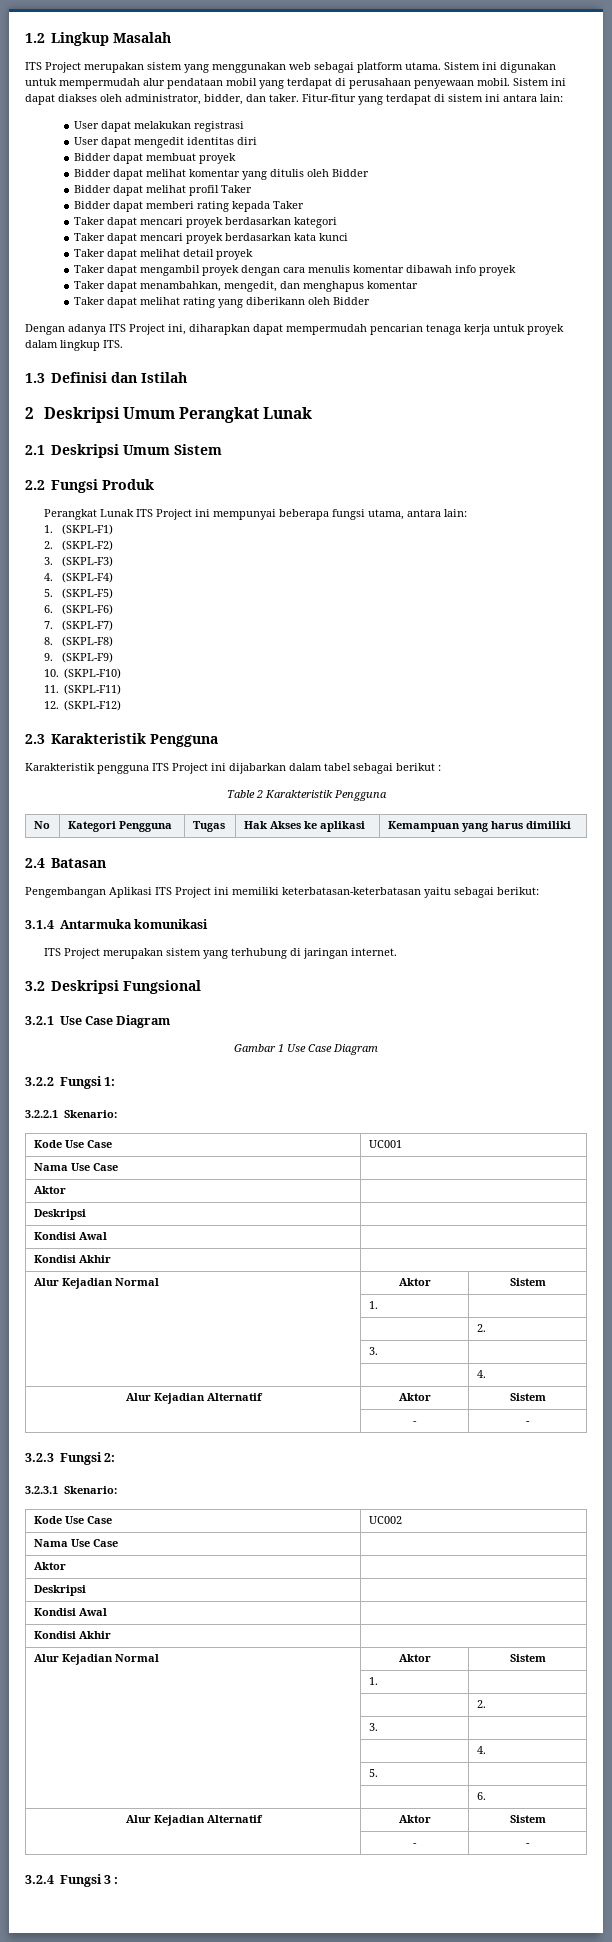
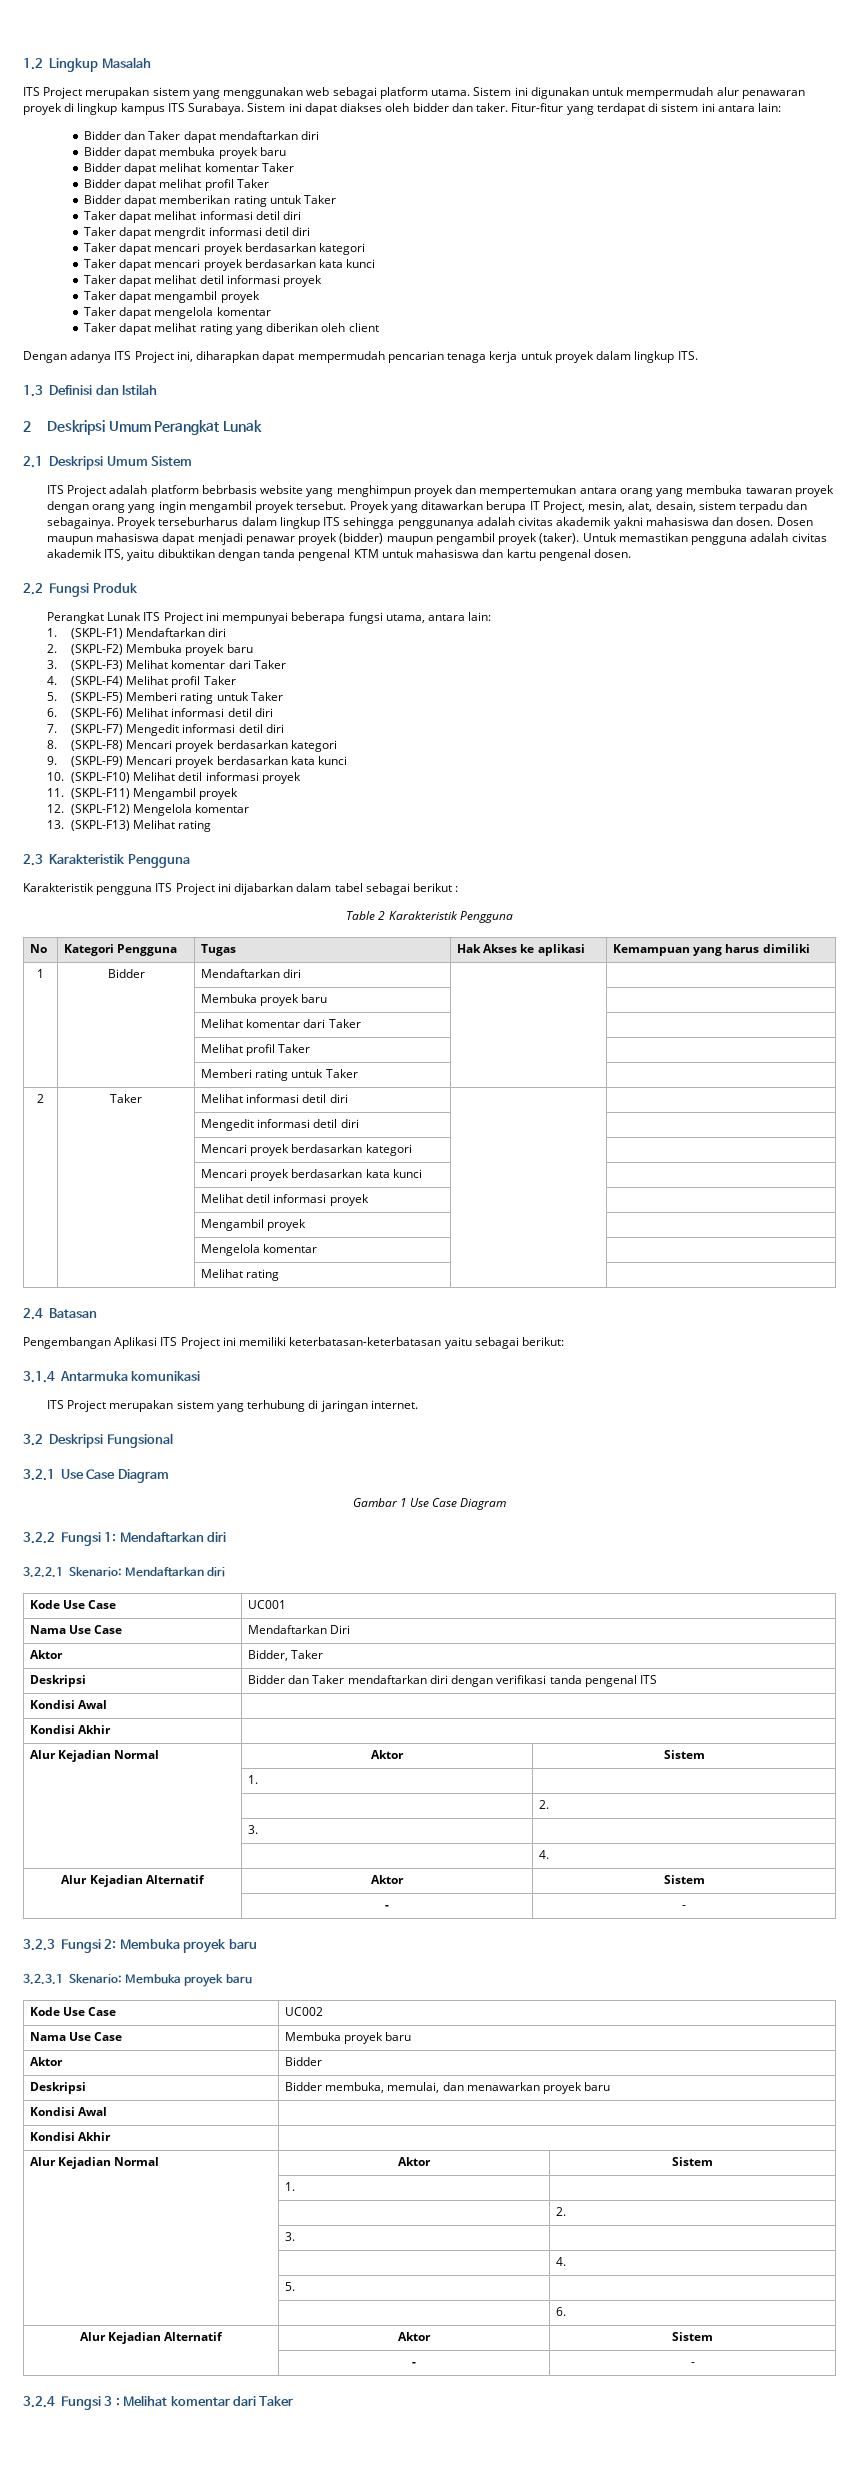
- Sistem ini digunakan untuk mempermudah alur pendataan mobil yang terdapat di perusahaan penyewaan mobil.
+ Sistem ini digunakan untuk mempermudah alur penawaran proyek di lingkup kampus ITS Surabaya.
- Sistem ini dapat diakses oleh administrator, bidder, dan taker.
+ Sistem ini dapat diakses oleh bidder dan taker.
- User dapat melakukan registrasi
- User dapat mengedit identitas diri
+ Bidder dan Taker dapat mendaftarkan diri
- Bidder dapat membuat proyek
+ Bidder dapat membuka proyek baru
- Bidder dapat melihat komentar yang ditulis oleh Bidder
+ Bidder dapat melihat komentar Taker
- Bidder dapat memberi rating kepada Taker
+ Bidder dapat memberikan rating untuk Taker
+ Taker dapat melihat informasi detil diri
+ Taker dapat mengrdit informasi detil diri
- Taker dapat melihat detail proyek
+ Taker dapat melihat detil informasi proyek
- Taker dapat mengambil proyek dengan cara menulis komentar dibawah info proyek
- Taker dapat menambahkan, mengedit, dan menghapus komentar
+ Taker dapat mengambil proyek
+ Taker dapat mengelola komentar
- Taker dapat melihat rating yang diberikann oleh Bidder
+ Taker dapat melihat rating yang diberikan oleh client
+ ITS Project adalah platform bebrbasis website yang menghimpun proyek dan mempertemukan antara orang yang membuka tawaran proyek dengan orang yang ingin mengambil proyek tersebut. Proyek yang ditawarkan berupa IT Project, mesin, alat, desain, sistem terpadu dan sebagainya. Proyek terseburharus dalam lingkup ITS sehingga penggunanya adalah civitas akademik yakni mahasiswa dan dosen. Dosen maupun mahasiswa dapat menjadi penawar proyek (bidder) maupun pengambil proyek (taker). Untuk memastikan pengguna adalah civitas akademik ITS, yaitu dibuktikan dengan tanda pengenal KTM untuk mahasiswa dan kartu pengenal dosen.
- 1. (SKPL-F1)
+ 1. (SKPL-F1) Mendaftarkan diri
- 2. (SKPL-F2)
+ 2. (SKPL-F2) Membuka proyek baru
- 3. (SKPL-F3)
+ 3. (SKPL-F3) Melihat komentar dari Taker
- 4. (SKPL-F4)
+ 4. (SKPL-F4) Melihat profil Taker
- 5. (SKPL-F5)
- 6. (SKPL-F6)
- 7. (SKPL-F7)
- 8. (SKPL-F8)
- 9. (SKPL-F9)
- 10. (SKPL-F10)
+ 5. (SKPL-F5) Memberi rating untuk Taker
+ 6. (SKPL-F6) Melihat informasi detil diri
+ 7. (SKPL-F7) Mengedit informasi detil diri
+ 8. (SKPL-F8) Mencari proyek berdasarkan kategori
+ 9. (SKPL-F9) Mencari proyek berdasarkan kata kunci
+ 10. (SKPL-F10) Melihat detil informasi proyek
- 11. (SKPL-F11)
+ 11. (SKPL-F11) Mengambil proyek
- 12. (SKPL-F12)
+ 12. (SKPL-F12) Mengelola komentar
+ 13. (SKPL-F13) Melihat rating
+ 1 | Bidder | Mendaftarkan diri | |
+ | | Membuka proyek baru | |
+ | | Melihat komentar dari Taker | |
+ | | Melihat profil Taker | |
+ | | Memberi rating untuk Taker | |
+ 2 | Taker | Melihat informasi detil diri | |
+ | | Mengedit informasi detil diri | |
+ | | Mencari proyek berdasarkan kategori | |
+ | | Mencari proyek berdasarkan kata kunci | |
+ | | Melihat detil informasi proyek | |
+ | | Mengambil proyek | |
+ | | Mengelola komentar | |
+ | | Melihat rating | |
- 3.2.2 Fungsi 1:
+ 3.2.2 Fungsi 1: Mendaftarkan diri
- 3.2.2.1 Skenario:
+ 3.2.2.1 Skenario: Mendaftarkan diri
  Kode Use Case | UC001
- Nama Use Case |
- Aktor |
- Deskripsi |
+ Nama Use Case | Mendaftarkan Diri
+ Aktor | Bidder, Taker
+ Deskripsi | Bidder dan Taker mendaftarkan diri dengan verifikasi tanda pengenal ITS
- 3.2.3 Fungsi 2:
+ 3.2.3 Fungsi 2: Membuka proyek baru
- 3.2.3.1 Skenario:
+ 3.2.3.1 Skenario: Membuka proyek baru
  Kode Use Case | UC002
- Nama Use Case |
- Aktor |
- Deskripsi |
+ Nama Use Case | Membuka proyek baru
+ Aktor | Bidder
+ Deskripsi | Bidder membuka, memulai, dan menawarkan proyek baru
- 3.2.4 Fungsi 3 :
+ 3.2.4 Fungsi 3 : Melihat komentar dari Taker

